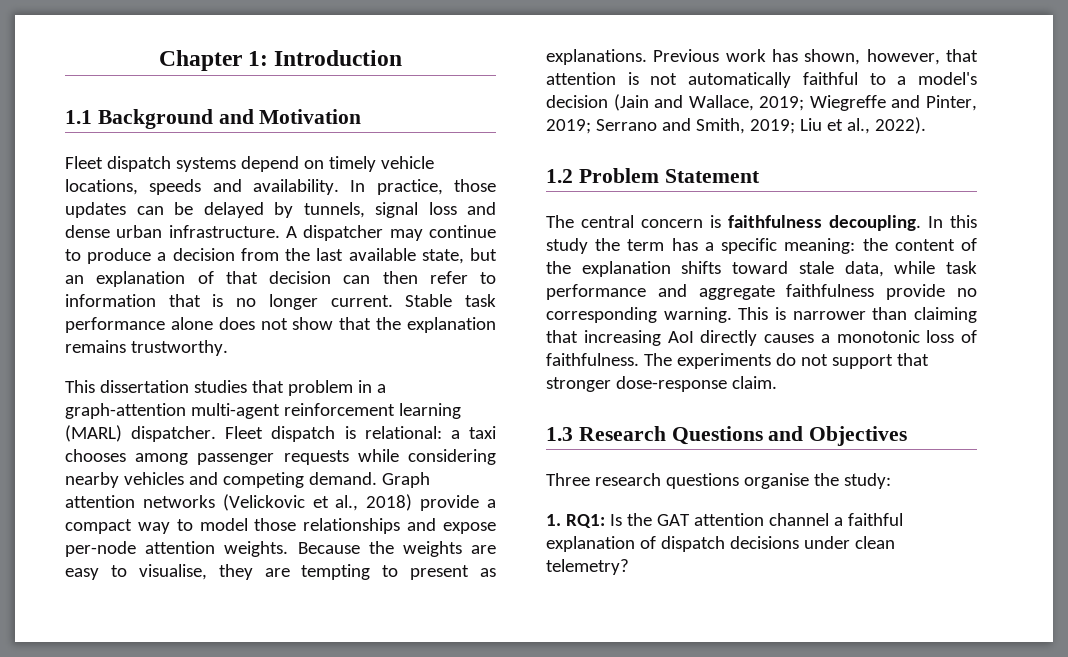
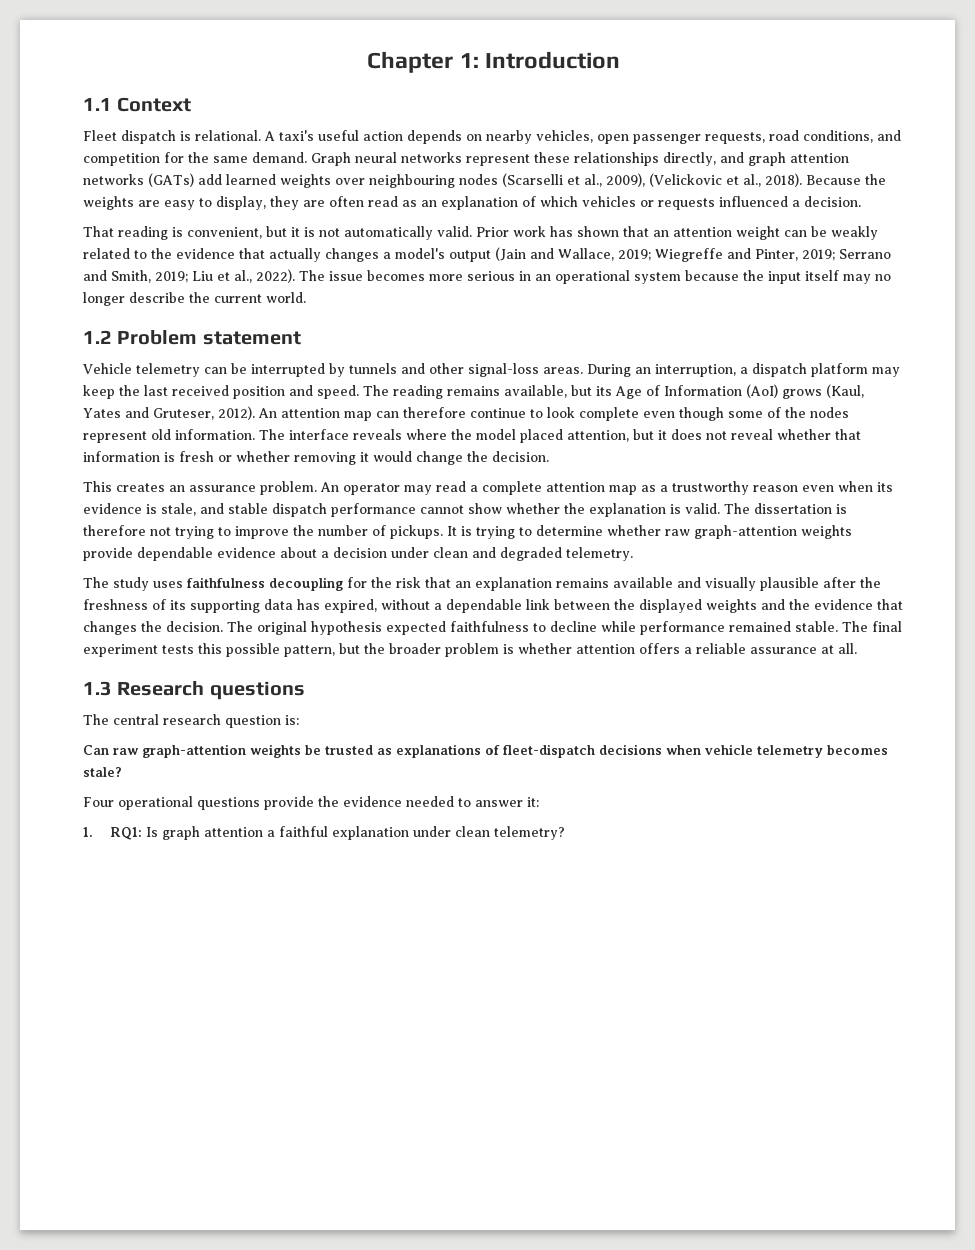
- 1.1 Background and Motivation
- Fleet dispatch systems depend on timely vehicle locations, speeds and availability. In practice, those updates can be delayed by tunnels, signal loss and dense urban infrastructure. A dispatcher may continue to produce a decision from the last available state, but an explanation of that decision can then refer to information that is no longer current. Stable task performance alone does not show that the explanation remains trustworthy.
- This dissertation studies that problem in a graph-attention multi-agent reinforcement learning (MARL) dispatcher. Fleet dispatch is relational: a taxi chooses among passenger requests while considering nearby vehicles and competing demand. Graph attention networks (Velickovic et al., 2018) provide a compact way to model those relationships and expose per-node attention weights.
+ 1.1 Context
+ Fleet dispatch is relational. A taxi's useful action depends on nearby vehicles, open passenger requests, road conditions, and competition for the same demand. Graph neural networks represent these relationships directly, and graph attention networks (GATs) add learned weights over neighbouring nodes (Scarselli et al., 2009), (Velickovic et al., 2018).
- Because the weights are easy to visualise, they are tempting to present as explanations. Previous work has shown, however, that attention is not automatically faithful to a model's decision (Jain and Wallace, 2019; Wiegreffe and Pinter, 2019; Serrano and Smith, 2019; Liu et al., 2022).
- 1.2 Problem Statement
- The central concern is faithfulness decoupling. In this study the term has a specific meaning: the content of the explanation shifts toward stale data, while task performance and aggregate faithfulness provide no corresponding warning. This is narrower than claiming that increasing AoI directly causes a monotonic loss of faithfulness. The experiments do not support that stronger dose-response claim.
- 1.3 Research Questions and Objectives
- Three research questions organise the study:
- 1. RQ1: Is the GAT attention channel a faithful explanation of dispatch decisions under clean telemetry?
+ Because the weights are easy to display, they are often read as an explanation of which vehicles or requests influenced a decision.
+ That reading is convenient, but it is not automatically valid. Prior work has shown that an attention weight can be weakly related to the evidence that actually changes a model's output (Jain and Wallace, 2019; Wiegreffe and Pinter, 2019; Serrano and Smith, 2019; Liu et al., 2022). The issue becomes more serious in an operational system because the input itself may no longer describe the current world.
+ 1.2 Problem statement
+ Vehicle telemetry can be interrupted by tunnels and other signal-loss areas. During an interruption, a dispatch platform may keep the last received position and speed. The reading remains available, but its Age of Information (AoI) grows (Kaul, Yates and Gruteser, 2012). An attention map can therefore continue to look complete even though some of the nodes represent old information. The interface reveals where the model placed attention, but it does not reveal whether that information is fresh or whether removing it would change the decision.
+ This creates an assurance problem. An operator may read a complete attention map as a trustworthy reason even when its evidence is stale, and stable dispatch performance cannot show whether the explanation is valid. The dissertation is therefore not trying to improve the number of pickups. It is trying to determine whether raw graph-attention weights provide dependable evidence about a decision under clean and degraded telemetry.
+ The study uses faithfulness decoupling for the risk that an explanation remains available and visually plausible after the freshness of its supporting data has expired, without a dependable link between the displayed weights and the evidence that changes the decision. The original hypothesis expected faithfulness to decline while performance remained stable. The final experiment tests this possible pattern, but the broader problem is whether attention offers a reliable assurance at all.
+ 1.3 Research questions
+ The central research question is:
+ Can raw graph-attention weights be trusted as explanations of fleet-dispatch decisions when vehicle telemetry becomes stale?
+ Four operational questions provide the evidence needed to answer it:
+ 1. RQ1: Is graph attention a faithful explanation under clean telemetry?

